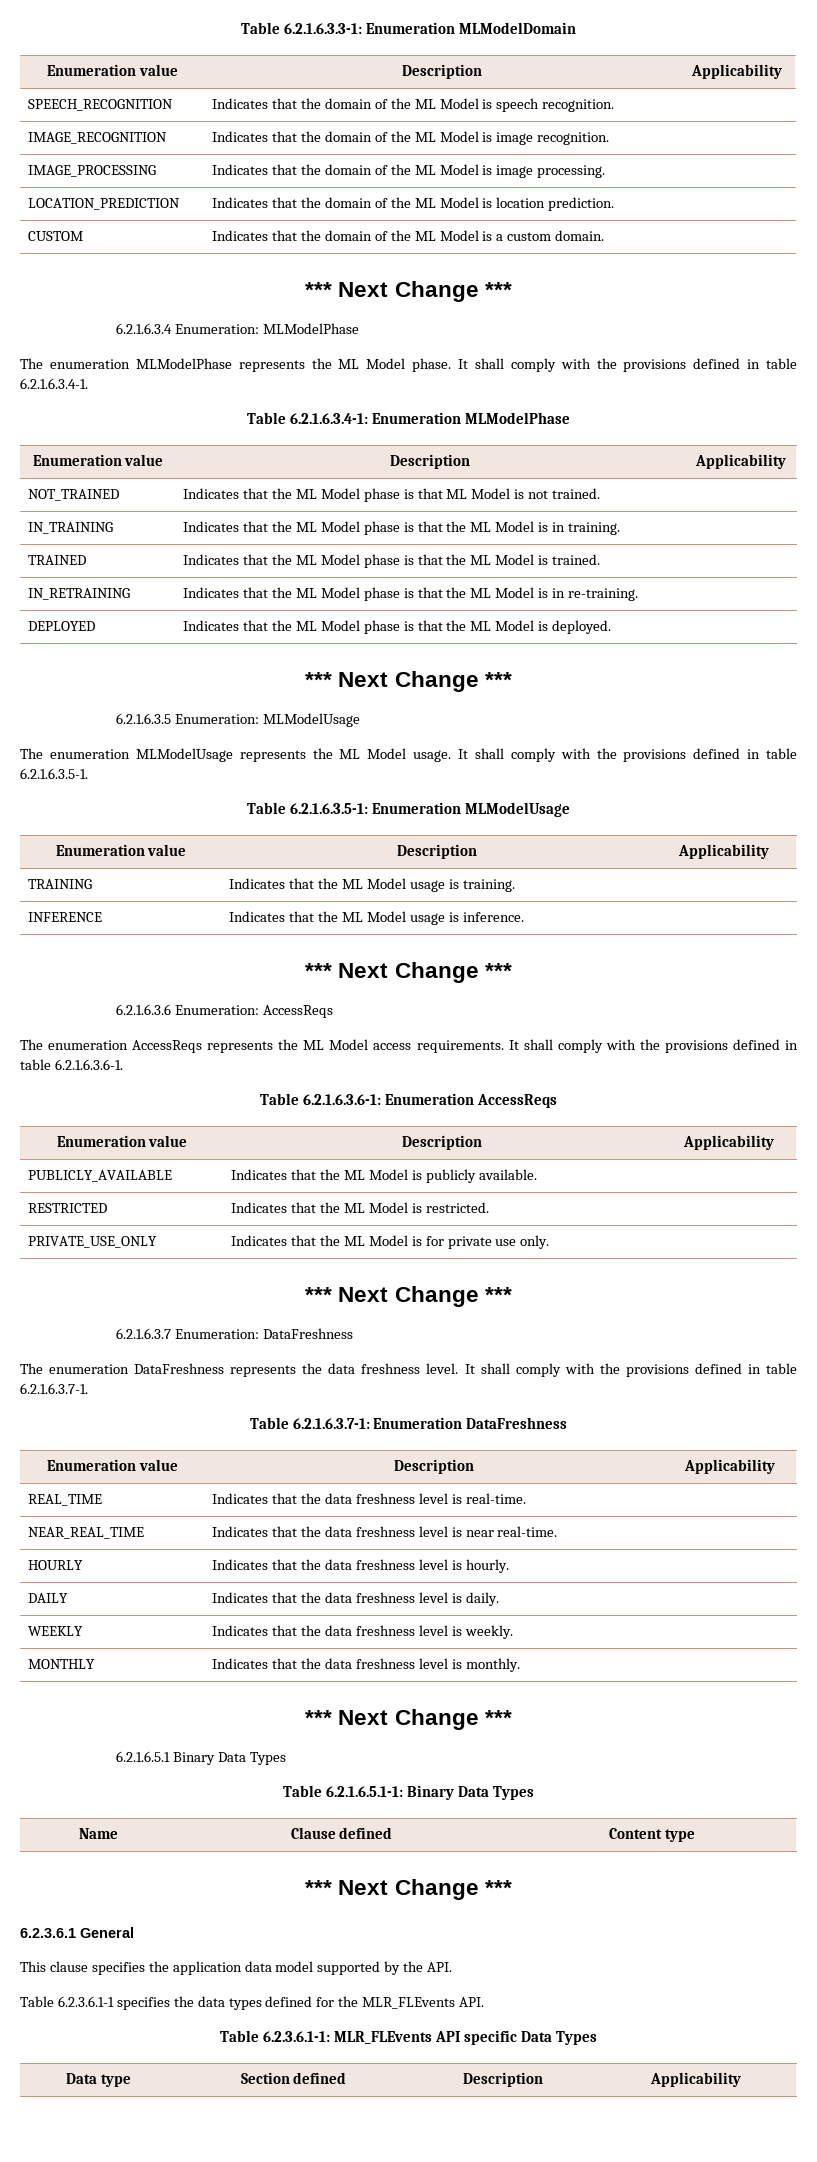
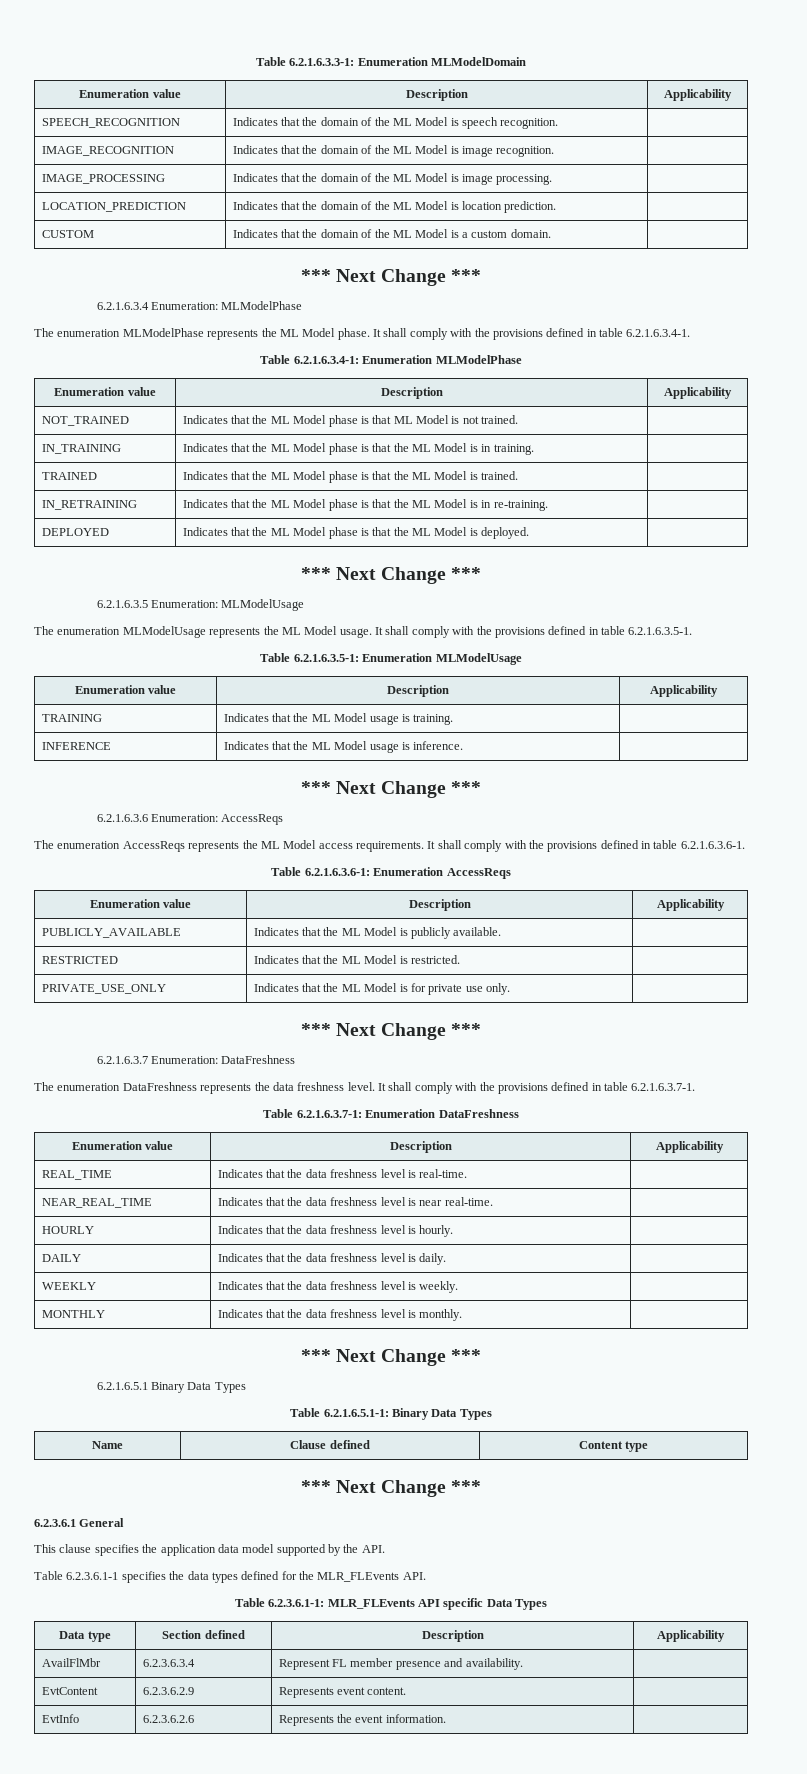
+ AvailFlMbr | 6.2.3.6.3.4 | Represent FL member presence and availability. |
+ EvtContent | 6.2.3.6.2.9 | Represents event content. |
+ EvtInfo | 6.2.3.6.2.6 | Represents the event information. |

